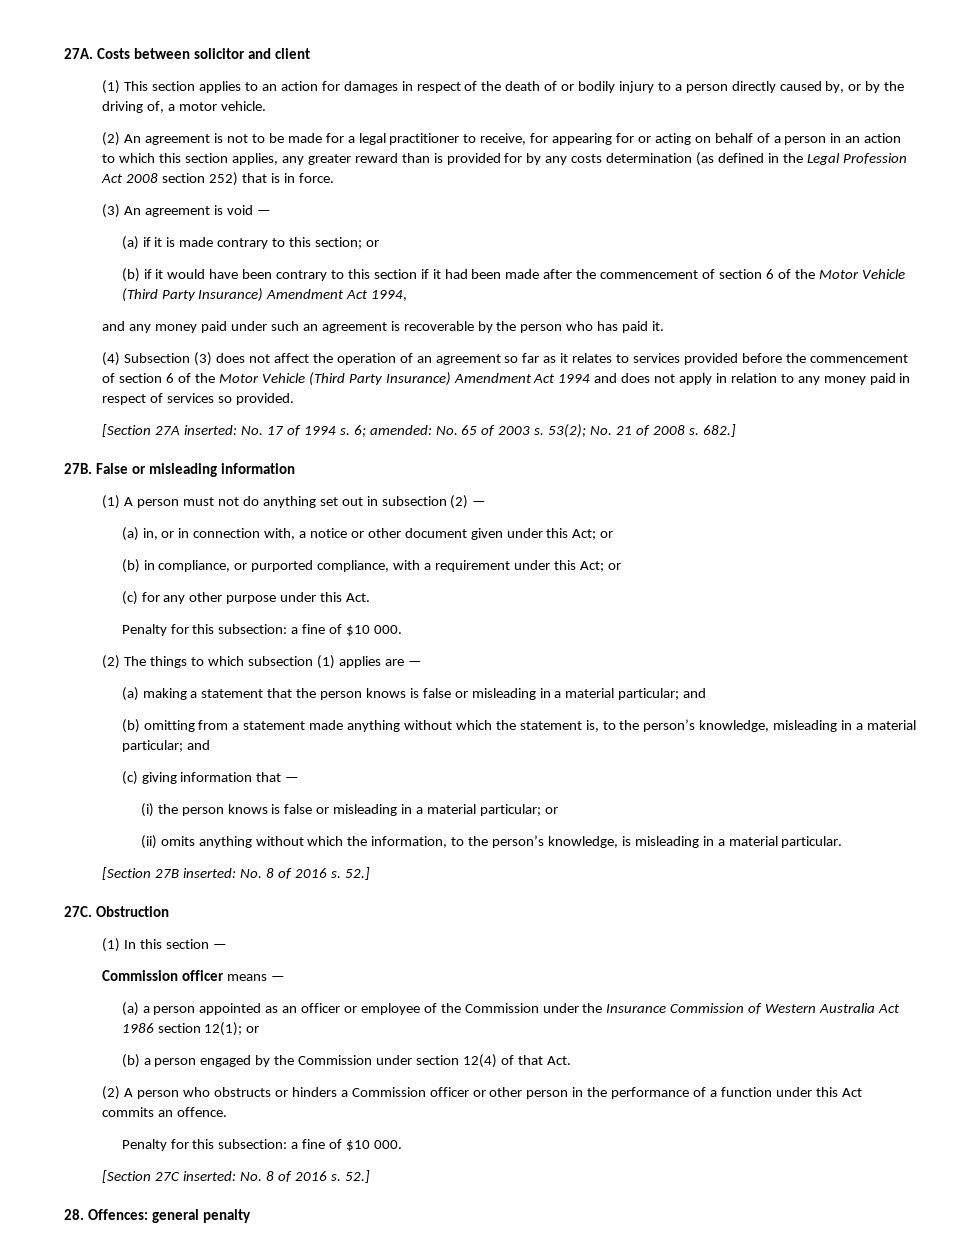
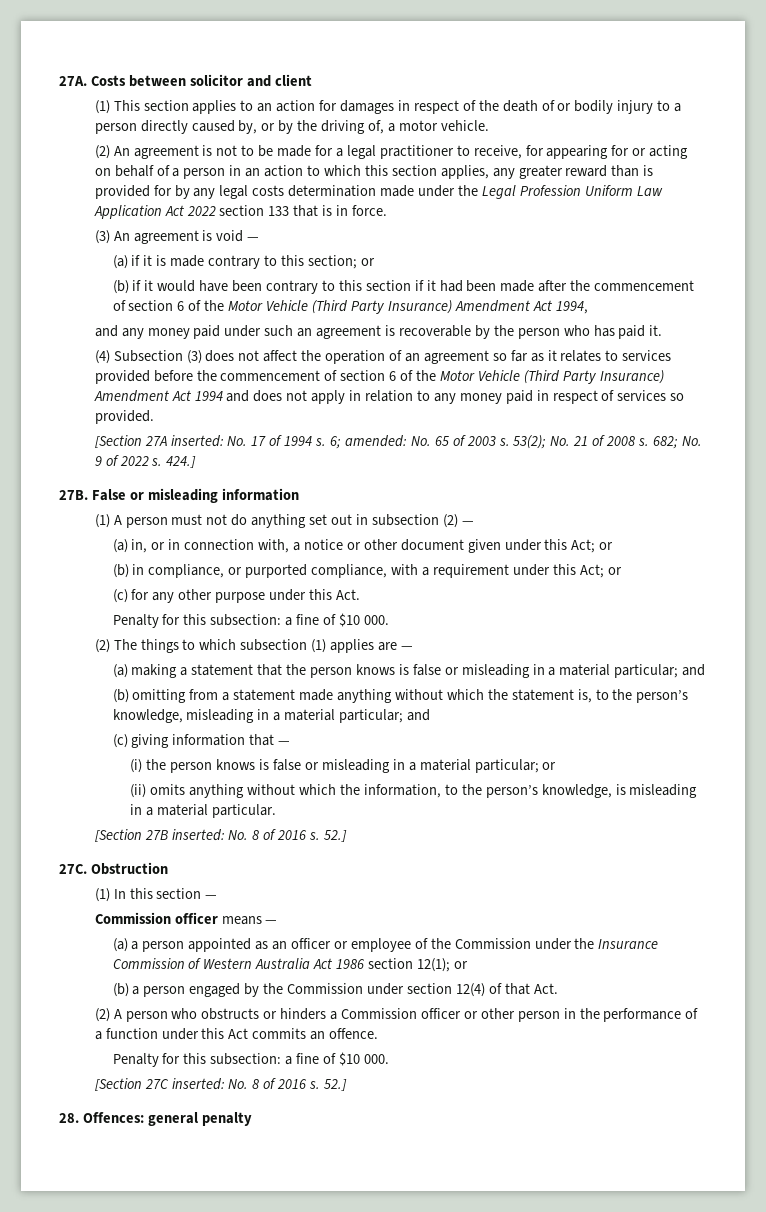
- (2) An agreement is not to be made for a legal practitioner to receive, for appearing for or acting on behalf of a person in an action to which this section applies, any greater reward than is provided for by any costs determination (as defined in the Legal Profession Act 2008 section 252) that is in force.
+ (2) An agreement is not to be made for a legal practitioner to receive, for appearing for or acting on behalf of a person in an action to which this section applies, any greater reward than is provided for by any legal costs determination made under the Legal Profession Uniform Law Application Act 2022 section 133 that is in force.
- 682.]
+ 682; No. 9 of 2022 s. 424.]

